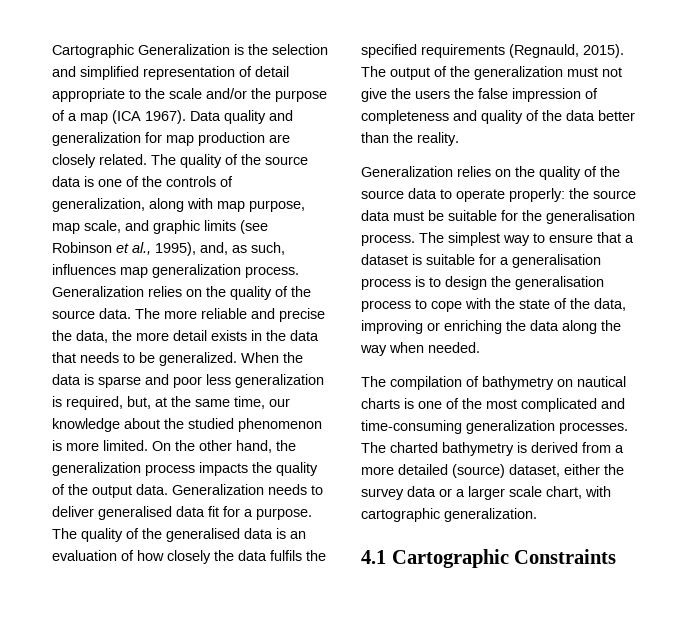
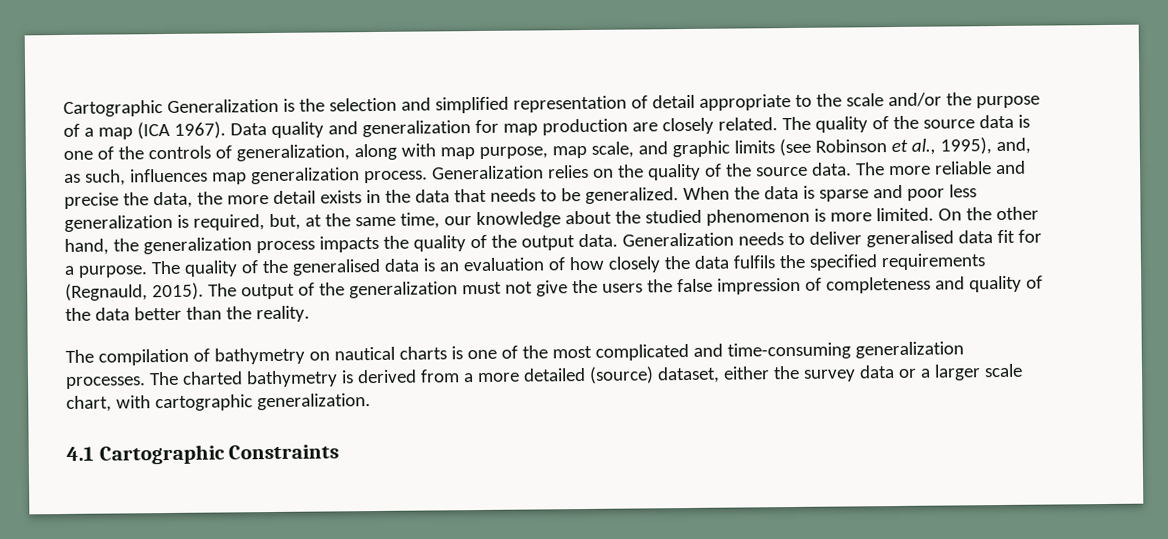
- Generalization relies on the quality of the source data to operate properly: the source data must be suitable for the generalisation process. The simplest way to ensure that a dataset is suitable for a generalisation process is to design the generalisation process to cope with the state of the data, improving or enriching the data along the way when needed.

